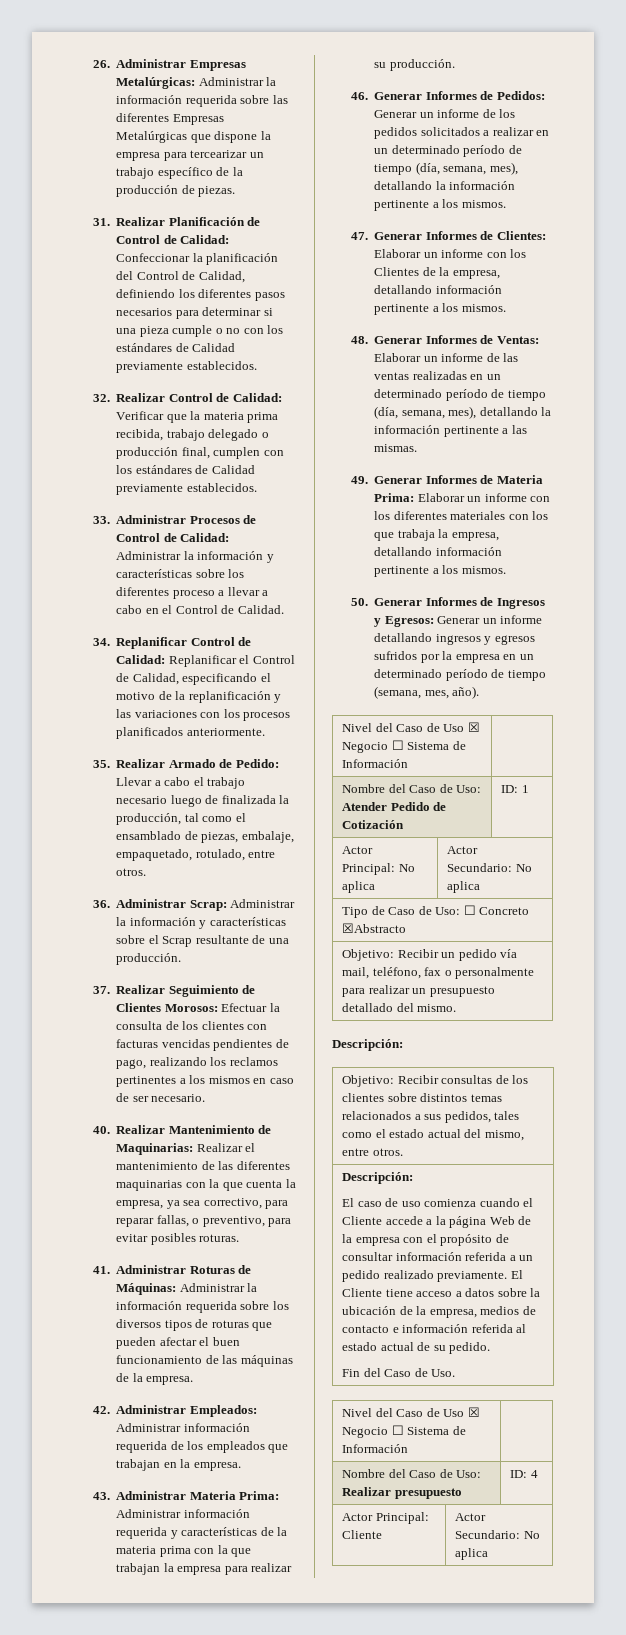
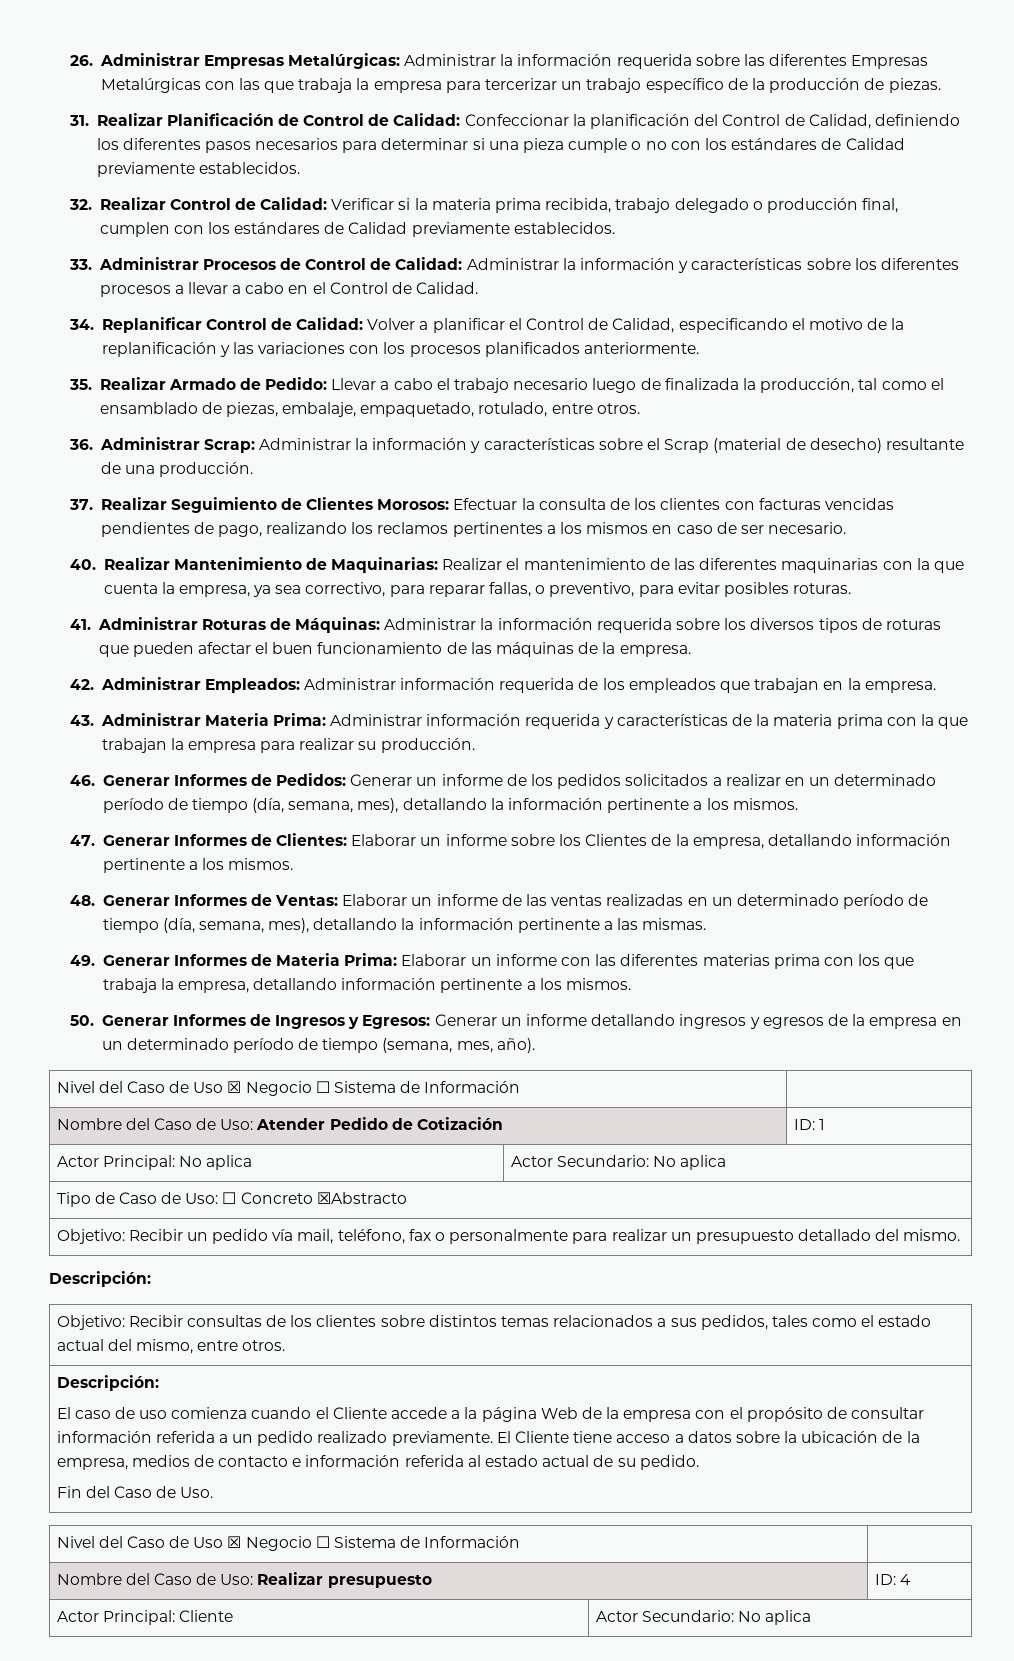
- 26. Administrar Empresas Metalúrgicas: Administrar la información requerida sobre las diferentes Empresas Metalúrgicas que dispone la empresa para tercearizar un trabajo específico de la producción de piezas.
+ 26. Administrar Empresas Metalúrgicas: Administrar la información requerida sobre las diferentes Empresas Metalúrgicas con las que trabaja la empresa para tercerizar un trabajo específico de la producción de piezas.
- 32. Realizar Control de Calidad: Verificar que la materia prima recibida, trabajo delegado o producción final, cumplen con los estándares de Calidad previamente establecidos.
+ 32. Realizar Control de Calidad: Verificar si la materia prima recibida, trabajo delegado o producción final, cumplen con los estándares de Calidad previamente establecidos.
- 33. Administrar Procesos de Control de Calidad: Administrar la información y características sobre los diferentes proceso a llevar a cabo en el Control de Calidad.
+ 33. Administrar Procesos de Control de Calidad: Administrar la información y características sobre los diferentes procesos a llevar a cabo en el Control de Calidad.
- 34. Replanificar Control de Calidad: Replanificar el Control de Calidad, especificando el motivo de la replanificación y las variaciones con los procesos planificados anteriormente.
+ 34. Replanificar Control de Calidad: Volver a planificar el Control de Calidad, especificando el motivo de la replanificación y las variaciones con los procesos planificados anteriormente.
- 36. Administrar Scrap: Administrar la información y características sobre el Scrap resultante de una producción.
+ 36. Administrar Scrap: Administrar la información y características sobre el Scrap (material de desecho) resultante de una producción.
- 47. Generar Informes de Clientes: Elaborar un informe con los Clientes de la empresa, detallando información pertinente a los mismos.
+ 47. Generar Informes de Clientes: Elaborar un informe sobre los Clientes de la empresa, detallando información pertinente a los mismos.
- 49. Generar Informes de Materia Prima: Elaborar un informe con los diferentes materiales con los que trabaja la empresa, detallando información pertinente a los mismos.
+ 49. Generar Informes de Materia Prima: Elaborar un informe con las diferentes materias prima con los que trabaja la empresa, detallando información pertinente a los mismos.
- 50. Generar Informes de Ingresos y Egresos: Generar un informe detallando ingresos y egresos sufridos por la empresa en un determinado período de tiempo (semana, mes, año).
+ 50. Generar Informes de Ingresos y Egresos: Generar un informe detallando ingresos y egresos de la empresa en un determinado período de tiempo (semana, mes, año).

